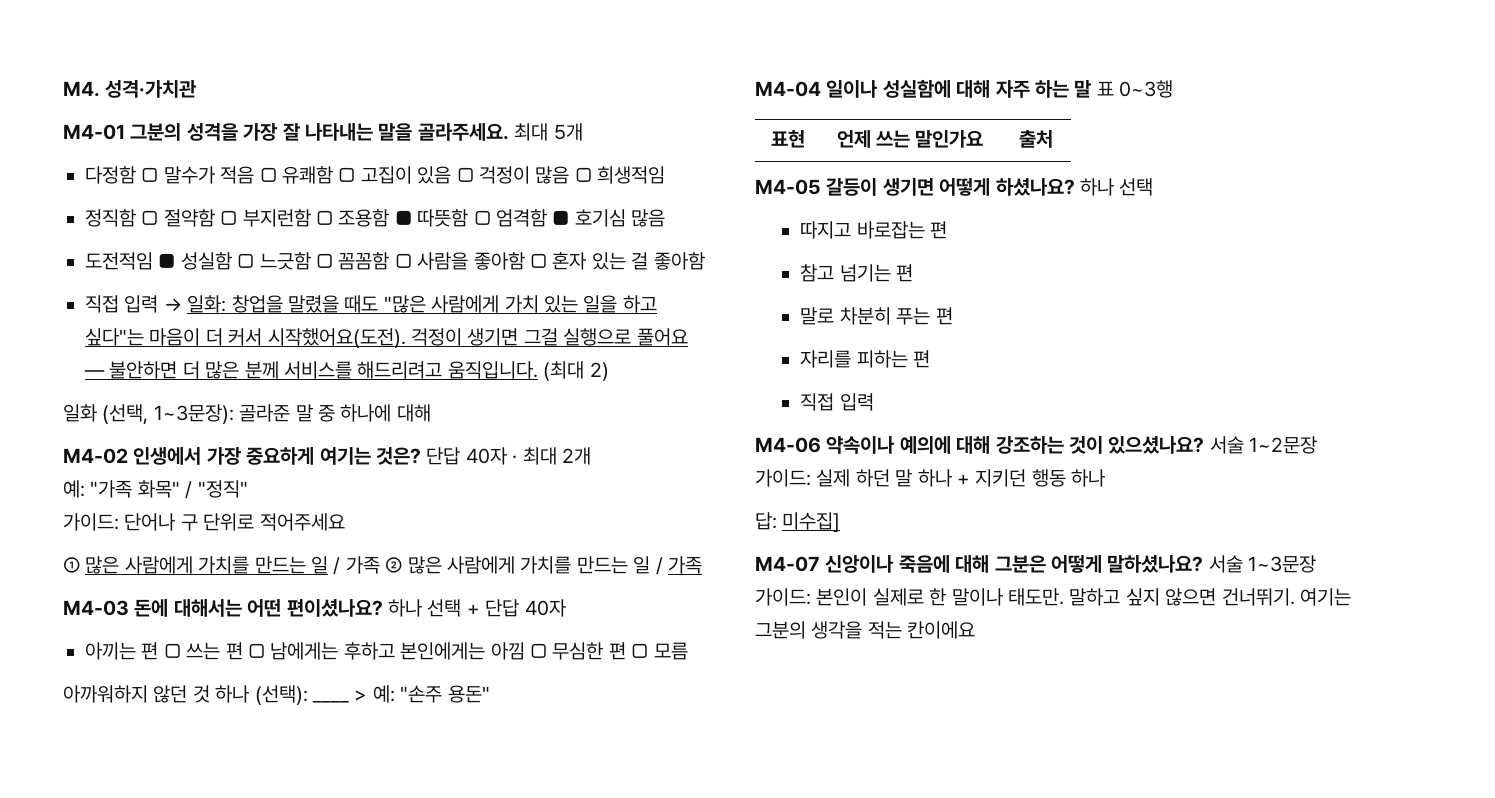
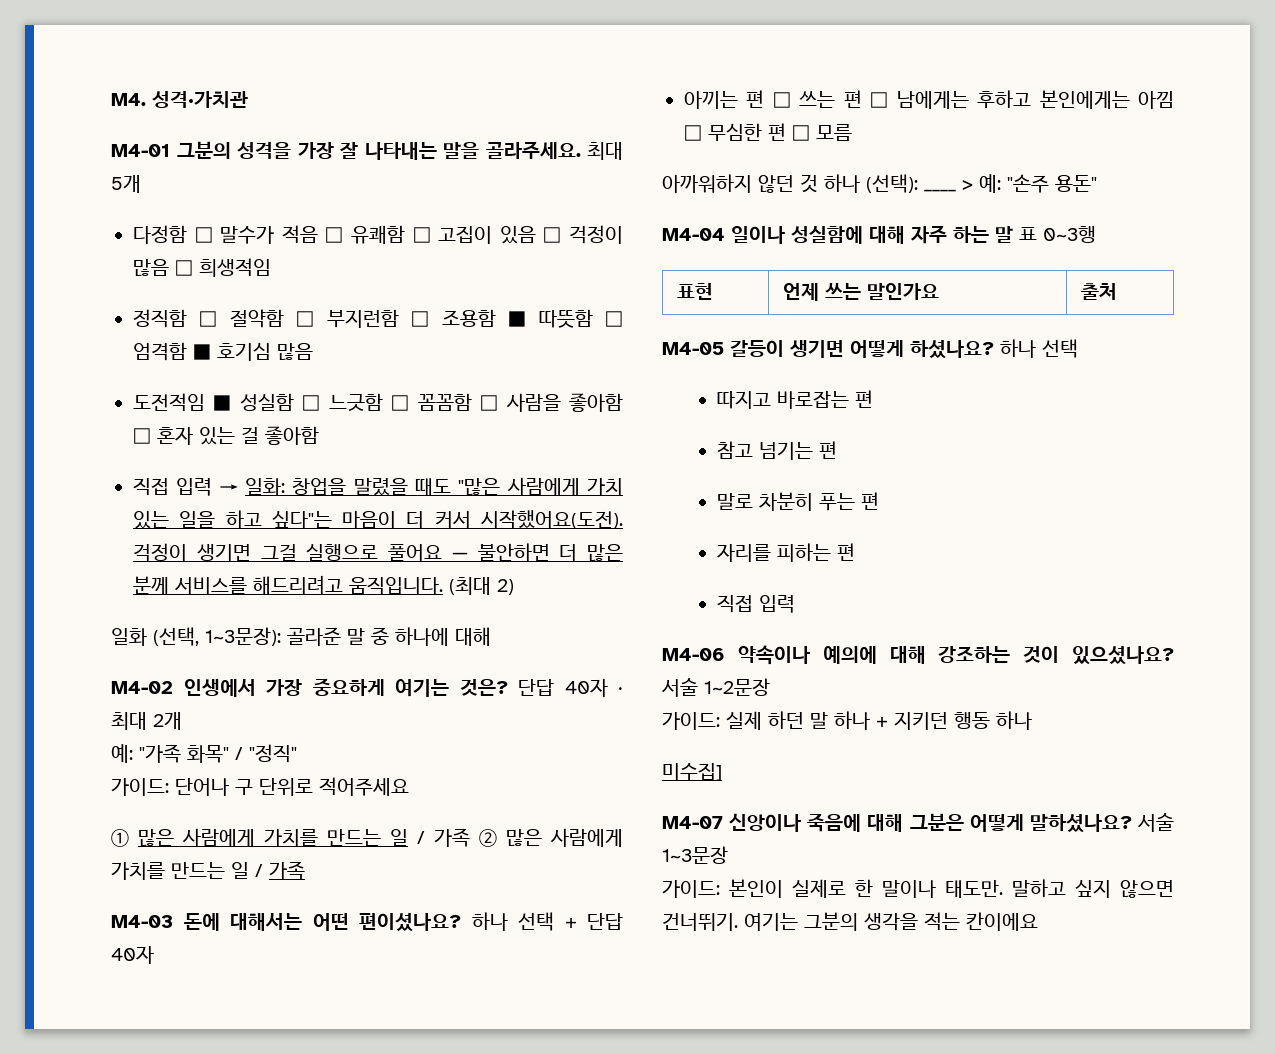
- 답: 미수집]
+ 미수집]

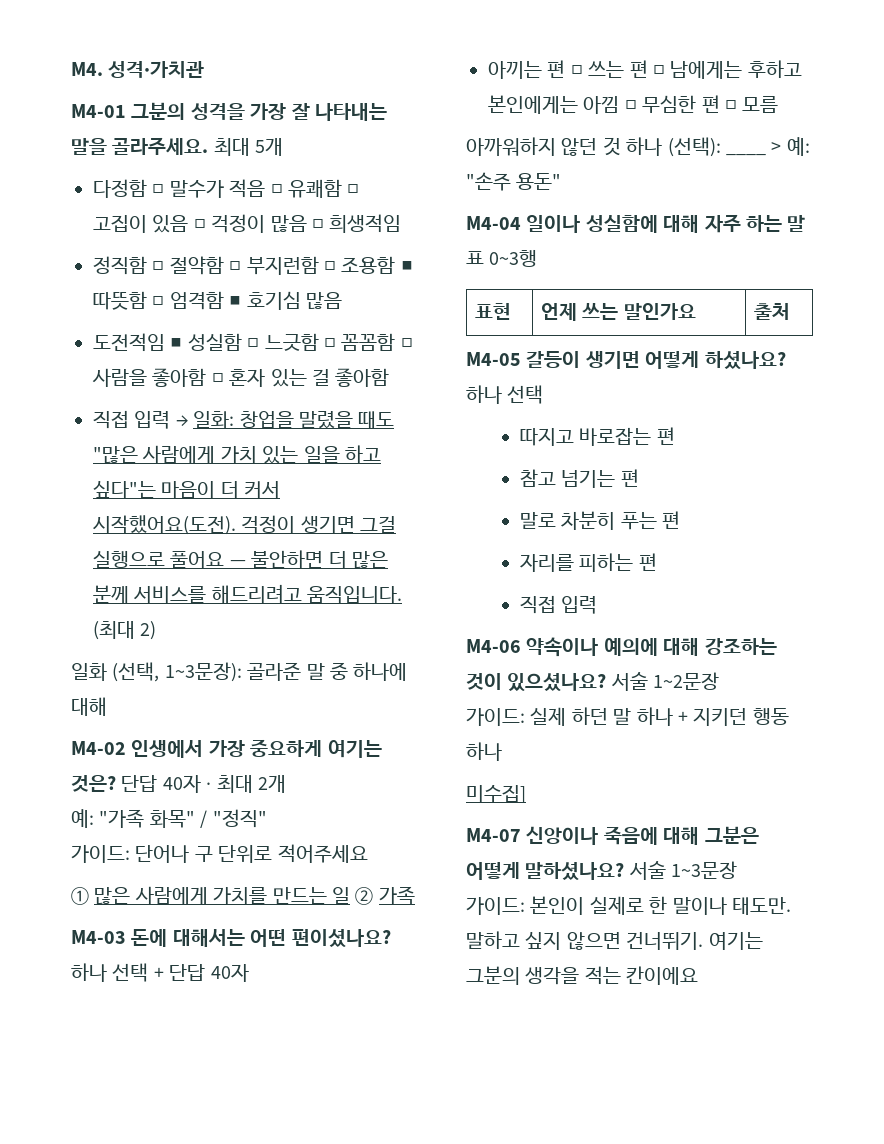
- ① 많은 사람에게 가치를 만드는 일 / 가족 ② 많은 사람에게 가치를 만드는 일 / 가족
+ ① 많은 사람에게 가치를 만드는 일 ② 가족

